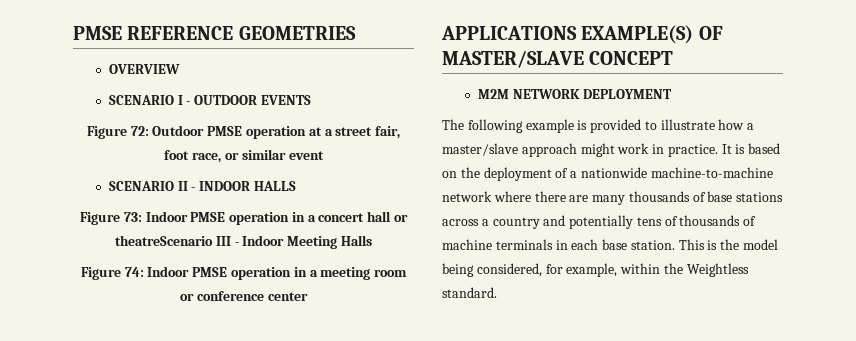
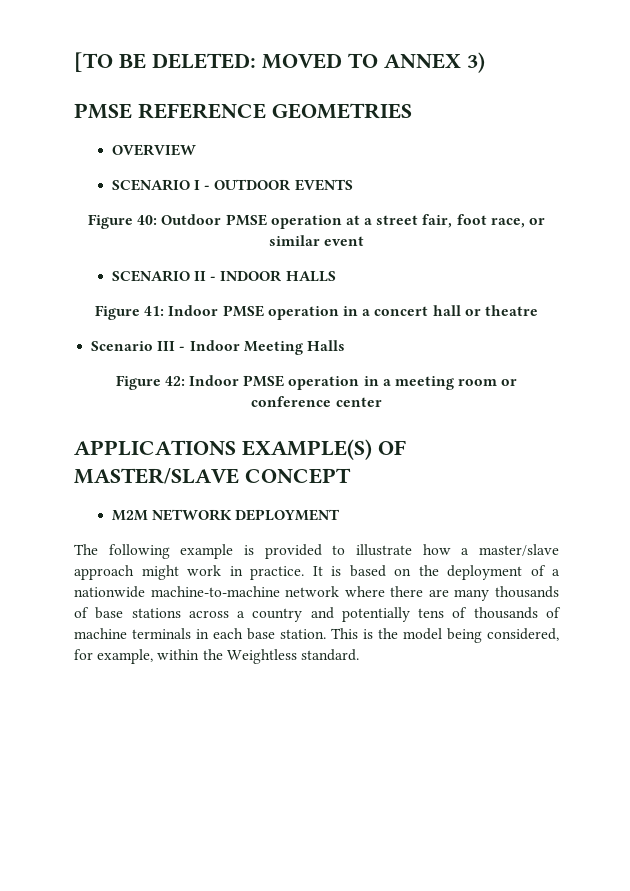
+ [TO BE DELETED: MOVED TO ANNEX 3)
- Figure 72: Outdoor PMSE operation at a street fair, foot race, or similar event
+ Figure 40: Outdoor PMSE operation at a street fair, foot race, or similar event
- Figure 73: Indoor PMSE operation in a concert hall or theatreScenario III - Indoor Meeting Halls
+ Figure 41: Indoor PMSE operation in a concert hall or theatre
+ Scenario III - Indoor Meeting Halls
- Figure 74: Indoor PMSE operation in a meeting room or conference center
+ Figure 42: Indoor PMSE operation in a meeting room or conference center

